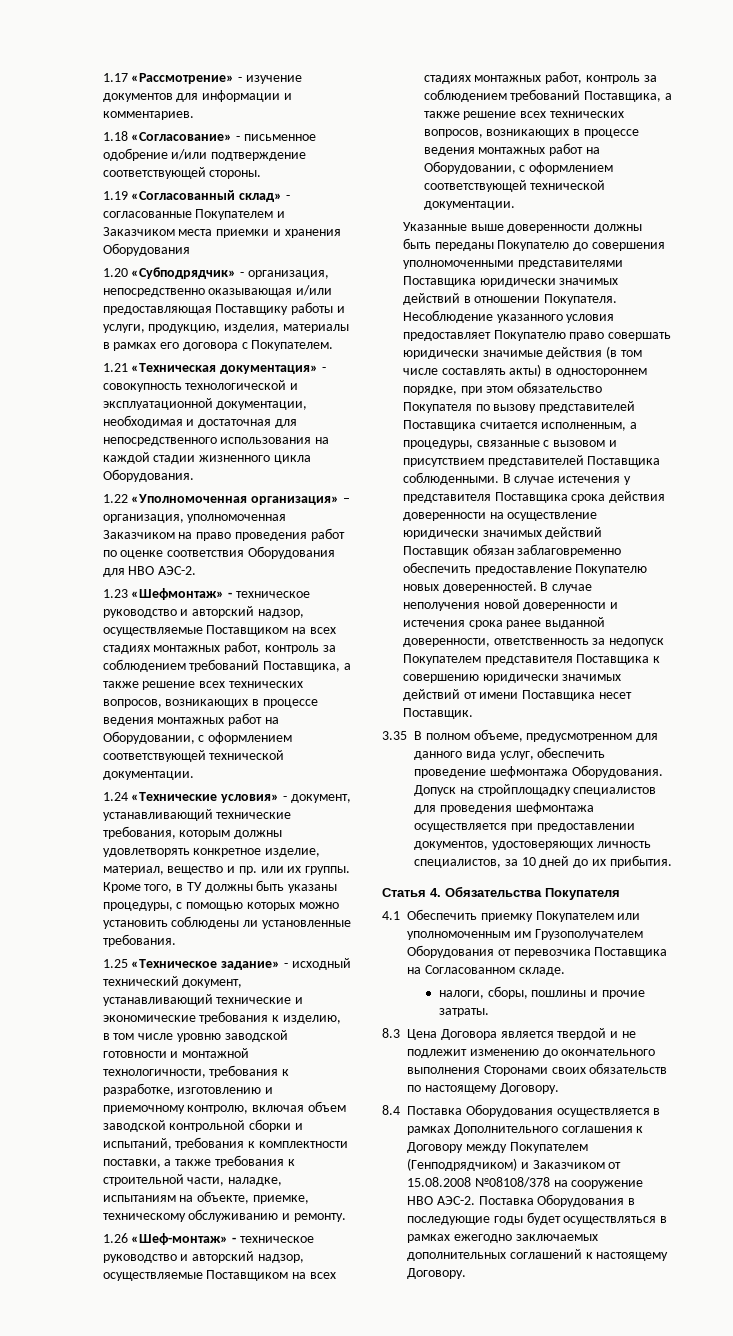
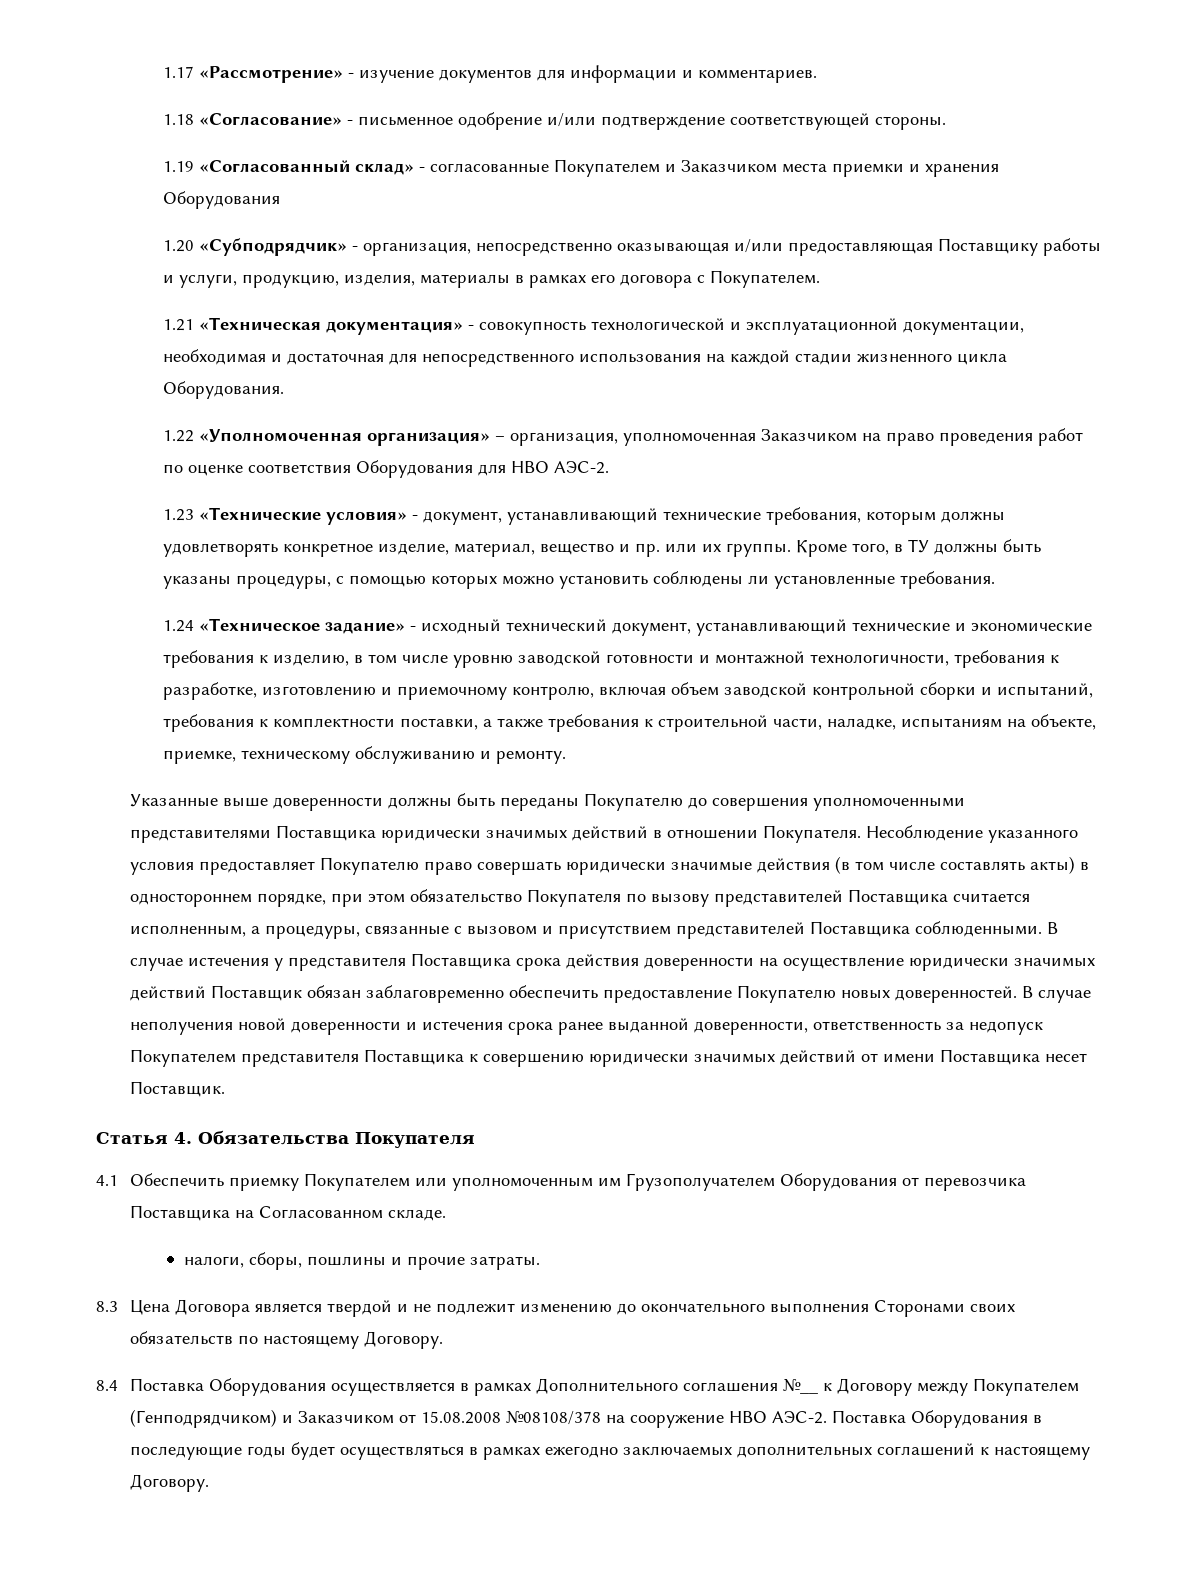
- 1.23 «Шефмонтаж» - техническое руководство и авторский надзор, осуществляемые Поставщиком на всех стадиях монтажных работ, контроль за соблюдением требований Поставщика, а также решение всех технических вопросов, возникающих в процессе ведения монтажных работ на Оборудовании, с оформлением соответствующей технической документации.
- 1.24 «Технические условия» - документ, устанавливающий технические требования, которым должны удовлетворять конкретное изделие, материал, вещество и пр. или их группы.
+ 1.23 «Технические условия» - документ, устанавливающий технические требования, которым должны удовлетворять конкретное изделие, материал, вещество и пр. или их группы.
- 1.25 «Техническое задание» - исходный технический документ, устанавливающий технические и экономические требования к изделию, в том числе уровню заводской готовности и монтажной технологичности, требования к разработке, изготовлению и приемочному контролю, включая объем заводской контрольной сборки и испытаний, требования к комплектности поставки, а также требования к строительной части, наладке, испытаниям на объекте, приемке, техническому обслуживанию и ремонту.
+ 1.24 «Техническое задание» - исходный технический документ, устанавливающий технические и экономические требования к изделию, в том числе уровню заводской готовности и монтажной технологичности, требования к разработке, изготовлению и приемочному контролю, включая объем заводской контрольной сборки и испытаний, требования к комплектности поставки, а также требования к строительной части, наладке, испытаниям на объекте, приемке, техническому обслуживанию и ремонту.
- 1.26 «Шеф-монтаж» - техническое руководство и авторский надзор, осуществляемые Поставщиком на всех стадиях монтажных работ, контроль за соблюдением требований Поставщика, а также решение всех технических вопросов, возникающих в процессе ведения монтажных работ на Оборудовании, с оформлением соответствующей технической документации.
- 3.35 В полном объеме, предусмотренном для данного вида услуг, обеспечить проведение шефмонтажа Оборудования. Допуск на стройплощадку специалистов для проведения шефмонтажа осуществляется при предоставлении документов, удостоверяющих личность специалистов, за 10 дней до их прибытия.
- 8.4 Поставка Оборудования осуществляется в рамках Дополнительного соглашения к Договору между Покупателем (Генподрядчиком) и Заказчиком от 15.08.2008 №08108/378 на сооружение НВО АЭС-2.
+ 8.4 Поставка Оборудования осуществляется в рамках Дополнительного соглашения №__ к Договору между Покупателем (Генподрядчиком) и Заказчиком от 15.08.2008 №08108/378 на сооружение НВО АЭС-2.

